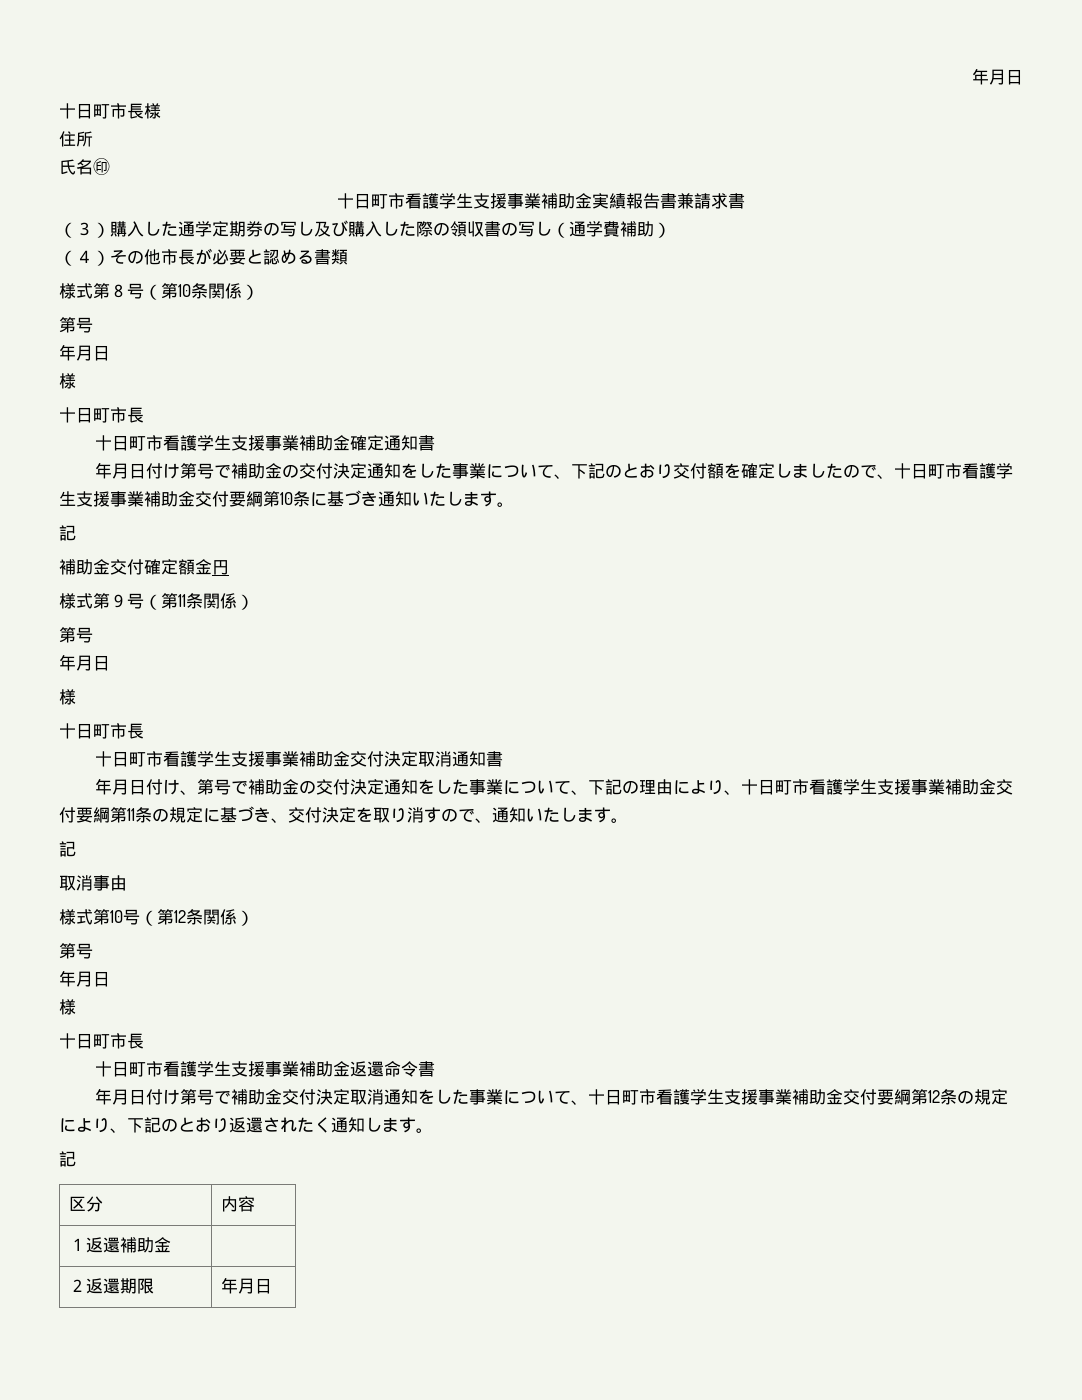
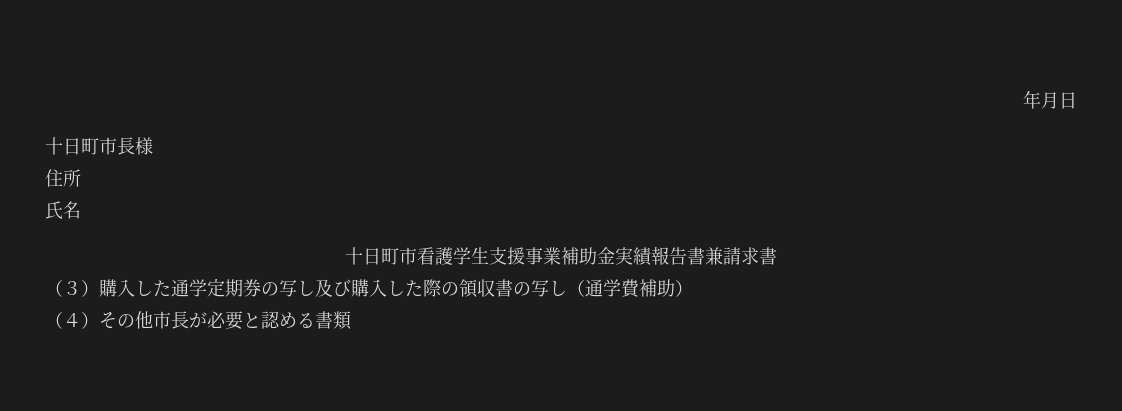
- 氏名㊞
+ 氏名
- 様式第８号（第10条関係）
- 第号
- 年月日
- 様
- 十日町市長
- 十日町市看護学生支援事業補助金確定通知書
- 年月日付け第号で補助金の交付決定通知をした事業について、下記のとおり交付額を確定しましたので、十日町市看護学生支援事業補助金交付要綱第10条に基づき通知いたします。
- 記
- 補助金交付確定額金円
- 様式第９号（第11条関係）
- 第号
- 年月日
- 様
- 十日町市長
- 十日町市看護学生支援事業補助金交付決定取消通知書
- 年月日付け、第号で補助金の交付決定通知をした事業について、下記の理由により、十日町市看護学生支援事業補助金交付要綱第11条の規定に基づき、交付決定を取り消すので、通知いたします。
- 記
- 取消事由
- 様式第10号（第12条関係）
- 第号
- 年月日
- 様
- 十日町市長
- 十日町市看護学生支援事業補助金返還命令書
- 年月日付け第号で補助金交付決定取消通知をした事業について、十日町市看護学生支援事業補助金交付要綱第12条の規定により、下記のとおり返還されたく通知します。
- 記
- 区分 | 内容
- １返還補助金 |
- ２返還期限 | 年月日

